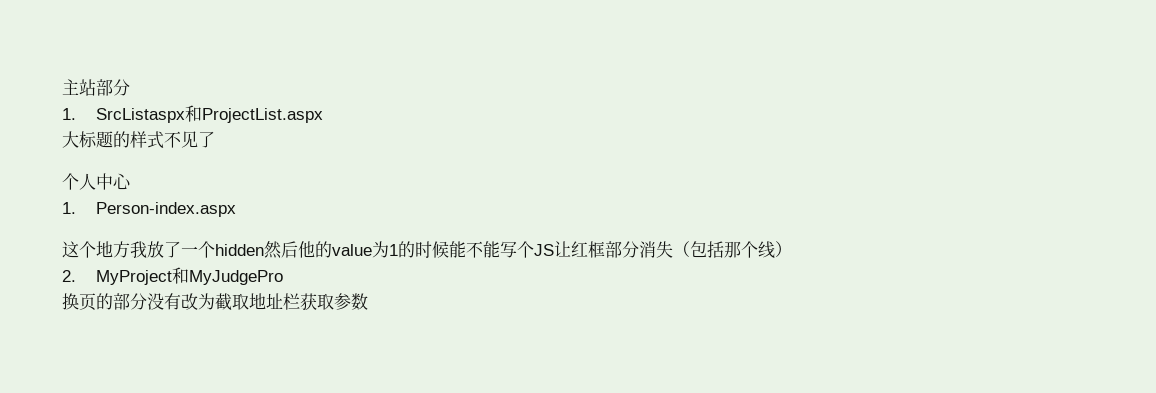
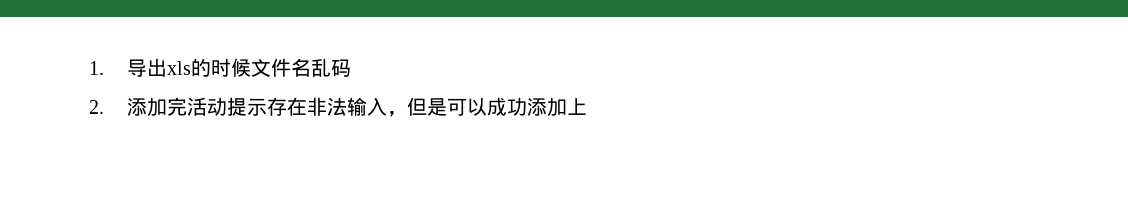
- 主站部分
- 1. SrcListaspx和ProjectList.aspx
- 大标题的样式不见了
- 个人中心
- 1. Person-index.aspx
- 这个地方我放了一个hidden然后他的value为1的时候能不能写个JS让红框部分消失（包括那个线）
- 2. MyProject和MyJudgePro
- 换页的部分没有改为截取地址栏获取参数
+ 1.导出xls的时候文件名乱码
+ 2.添加完活动提示存在非法输入，但是可以成功添加上

